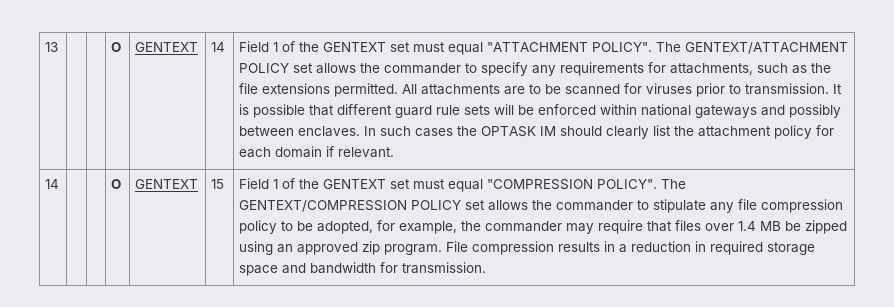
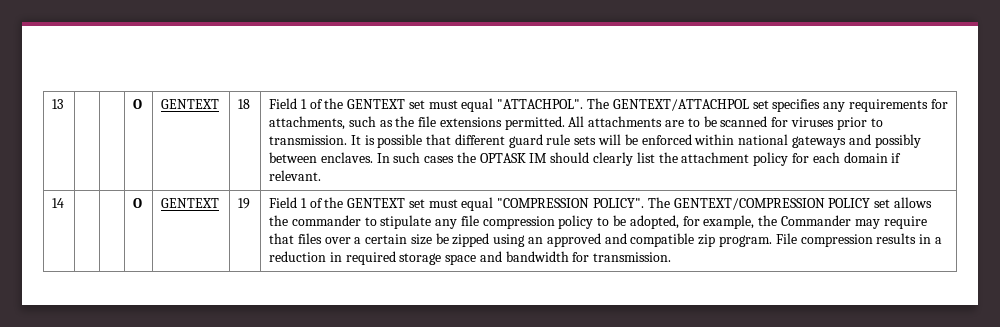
- 14 | Field 1 of the GENTEXT set must equal "ATTACHMENT POLICY". The GENTEXT/ATTACHMENT POLICY set allows the commander to specify any requirements for attachments, such as the file extensions permitted.
+ 18 | Field 1 of the GENTEXT set must equal "ATTACHPOL". The GENTEXT/ATTACHPOL set specifies any requirements for attachments, such as the file extensions permitted.
- 15
+ 19
- The GENTEXT/COMPRESSION POLICY set allows the commander to stipulate any file compression policy to be adopted, for example, the commander may require that files over 1.4 MB be zipped using an approved zip program.
+ The GENTEXT/COMPRESSION POLICY set allows the commander to stipulate any file compression policy to be adopted, for example, the Commander may require that files over a certain size be zipped using an approved and compatible zip program.

